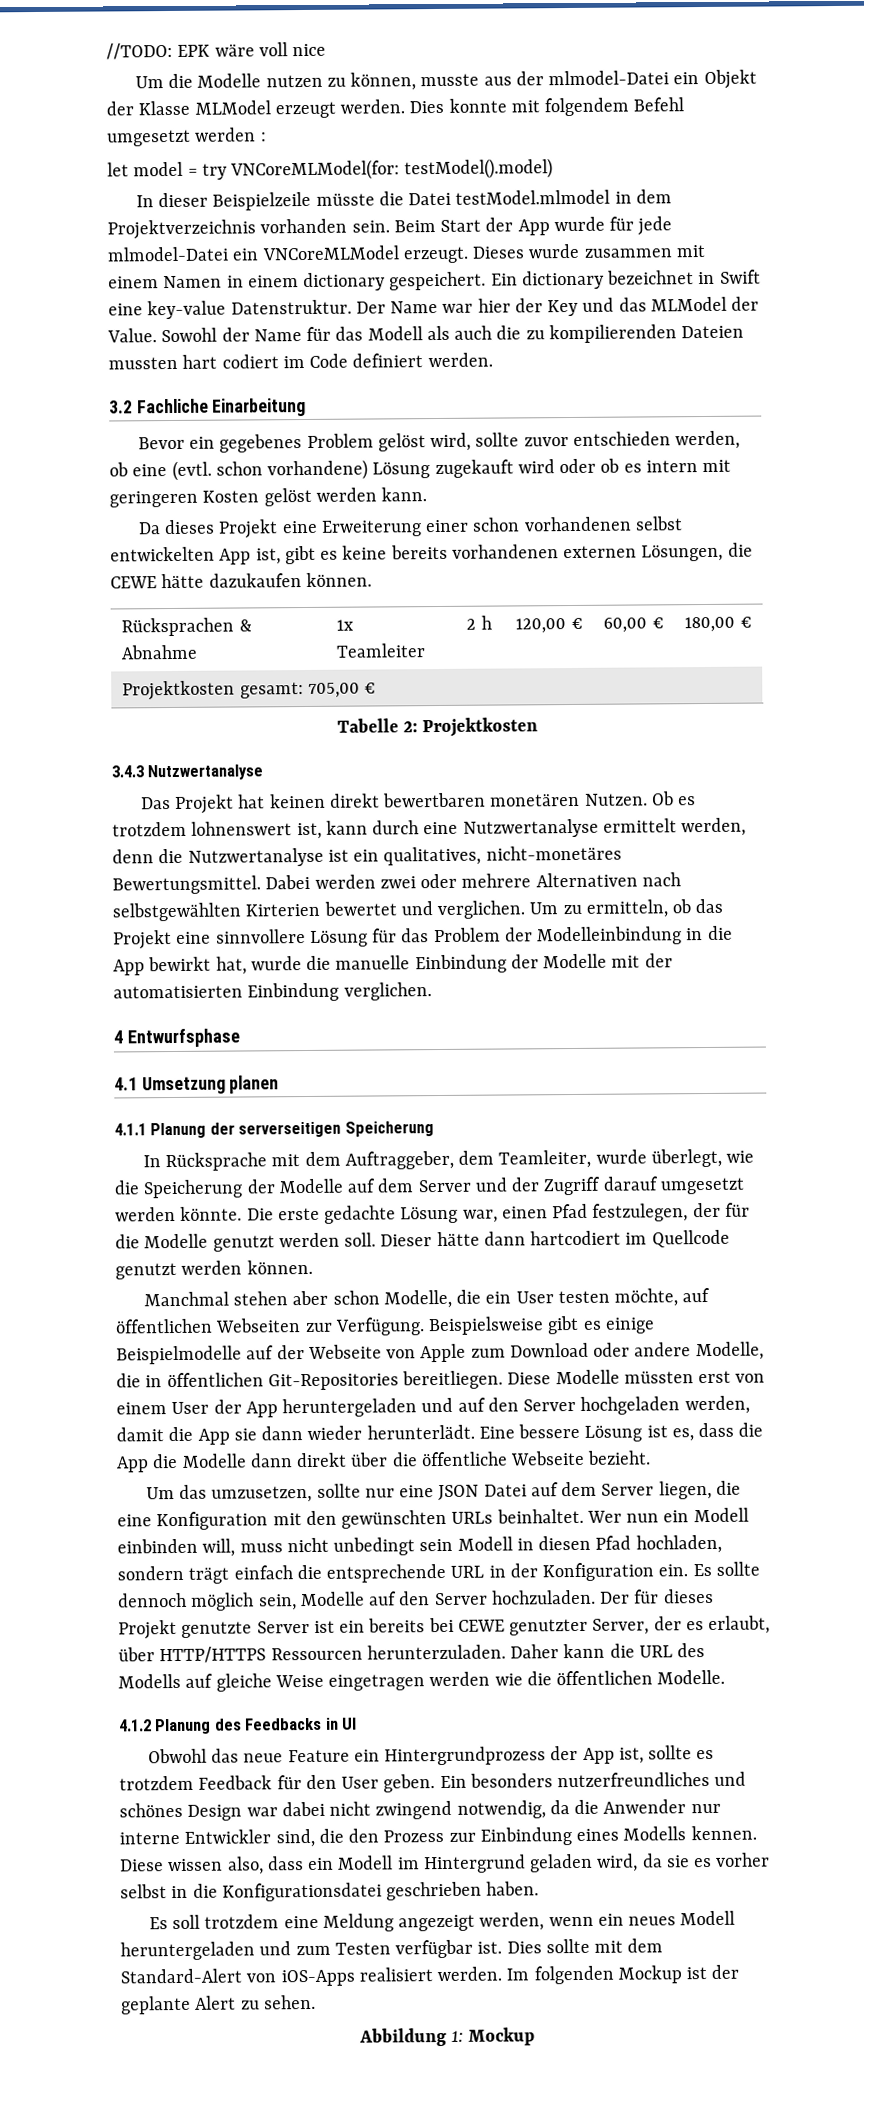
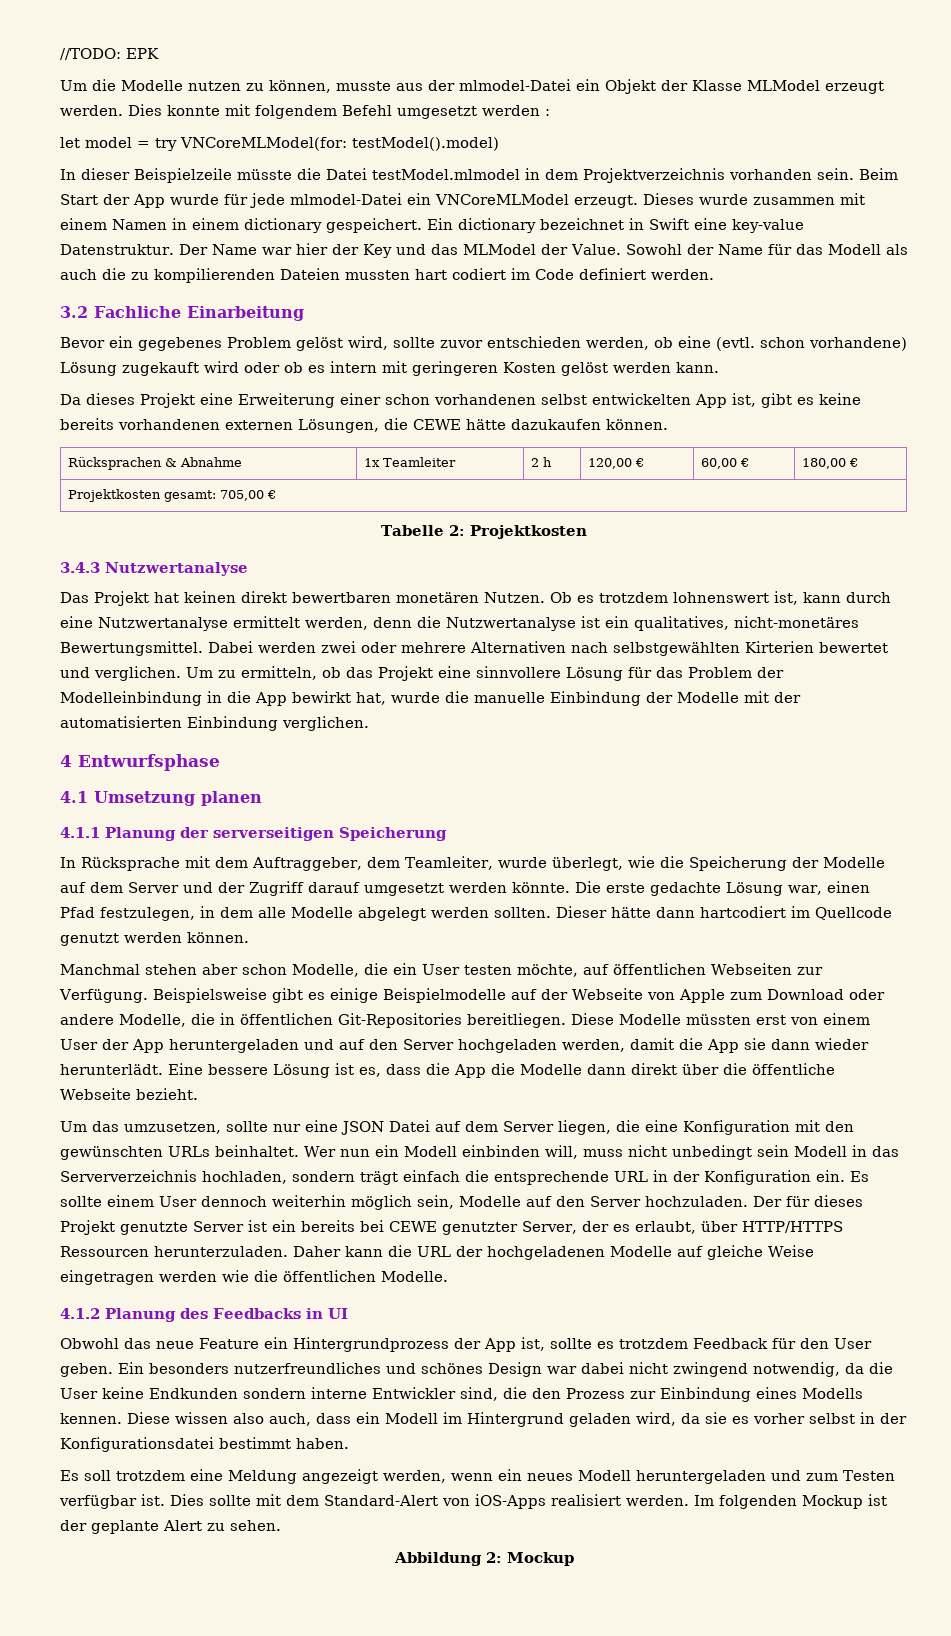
- //TODO: EPK wäre voll nice
+ //TODO: EPK
- Die erste gedachte Lösung war, einen Pfad festzulegen, der für die Modelle genutzt werden soll.
+ Die erste gedachte Lösung war, einen Pfad festzulegen, in dem alle Modelle abgelegt werden sollten.
- Wer nun ein Modell einbinden will, muss nicht unbedingt sein Modell in diesen Pfad hochladen, sondern trägt einfach die entsprechende URL in der Konfiguration ein.
+ Wer nun ein Modell einbinden will, muss nicht unbedingt sein Modell in das Serververzeichnis hochladen, sondern trägt einfach die entsprechende URL in der Konfiguration ein.
- Es sollte dennoch möglich sein, Modelle auf den Server hochzuladen.
+ Es sollte einem User dennoch weiterhin möglich sein, Modelle auf den Server hochzuladen.
- Daher kann die URL des Modells auf gleiche Weise eingetragen werden wie die öffentlichen Modelle.
+ Daher kann die URL der hochgeladenen Modelle auf gleiche Weise eingetragen werden wie die öffentlichen Modelle.
- Ein besonders nutzerfreundliches und schönes Design war dabei nicht zwingend notwendig, da die Anwender nur interne Entwickler sind, die den Prozess zur Einbindung eines Modells kennen.
+ Ein besonders nutzerfreundliches und schönes Design war dabei nicht zwingend notwendig, da die User keine Endkunden sondern interne Entwickler sind, die den Prozess zur Einbindung eines Modells kennen.
- Diese wissen also, dass ein Modell im Hintergrund geladen wird, da sie es vorher selbst in die Konfigurationsdatei geschrieben haben.
+ Diese wissen also auch, dass ein Modell im Hintergrund geladen wird, da sie es vorher selbst in der Konfigurationsdatei bestimmt haben.
- Abbildung 1: Mockup
+ Abbildung 2: Mockup

